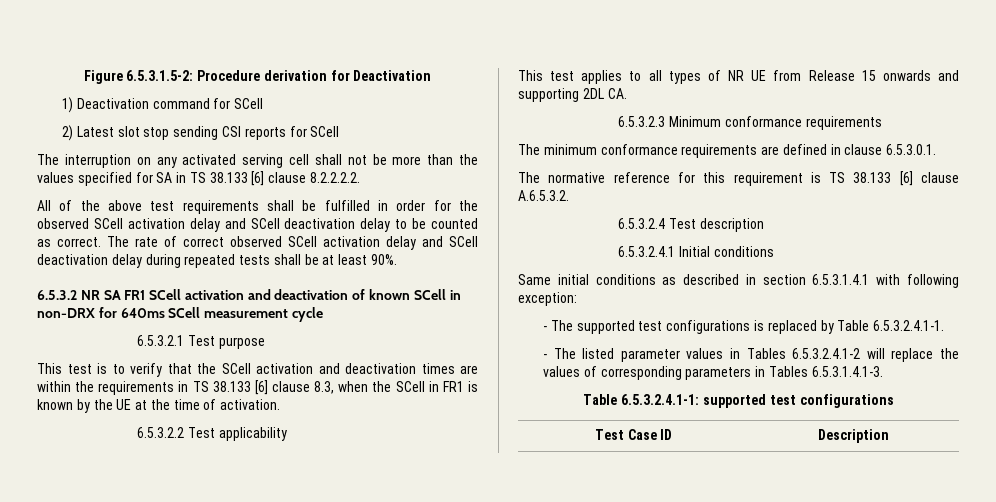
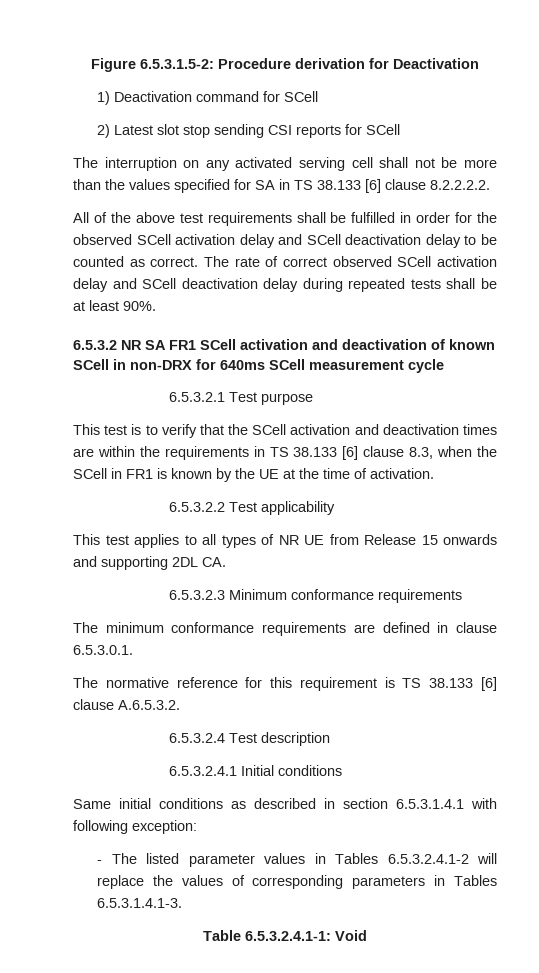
- - The supported test configurations is replaced by Table 6.5.3.2.4.1-1.
- Table 6.5.3.2.4.1-1: supported test configurations
- Test Case ID | Description
+ Table 6.5.3.2.4.1-1: Void

